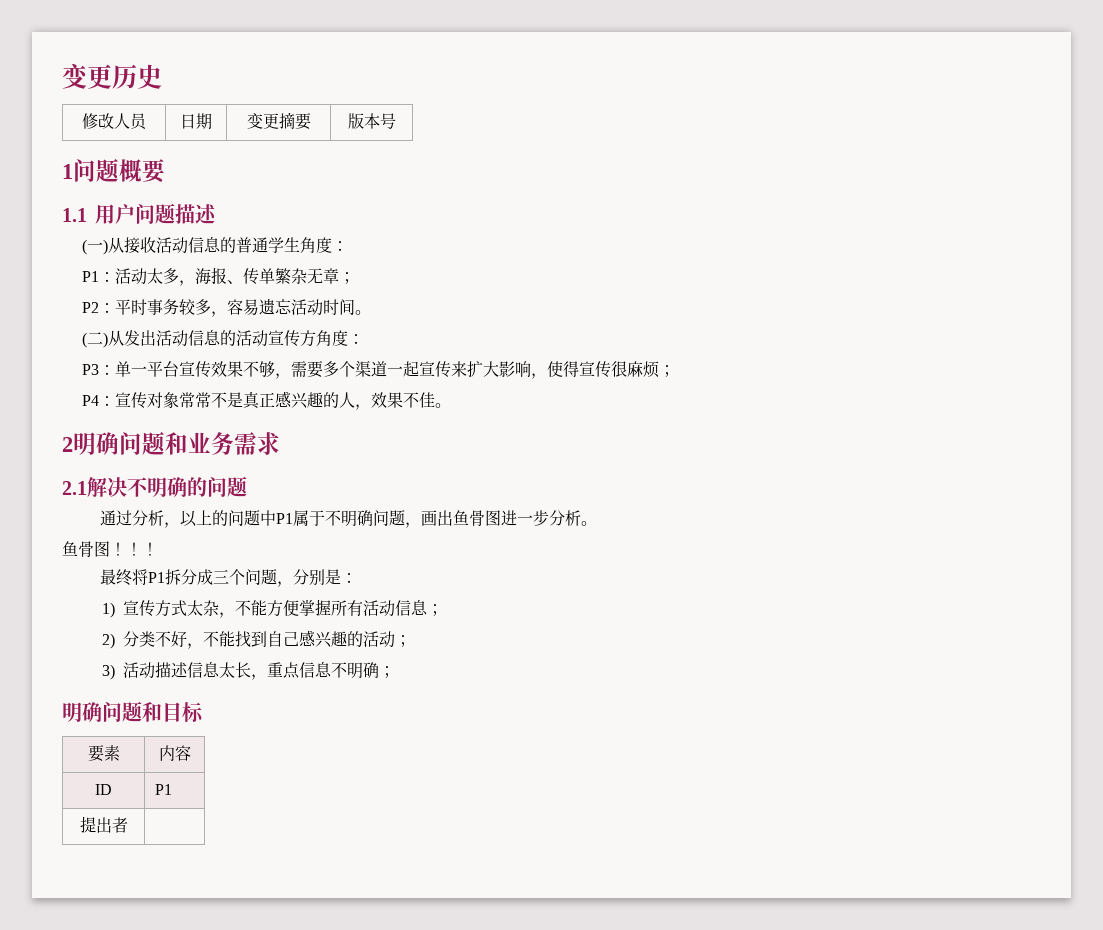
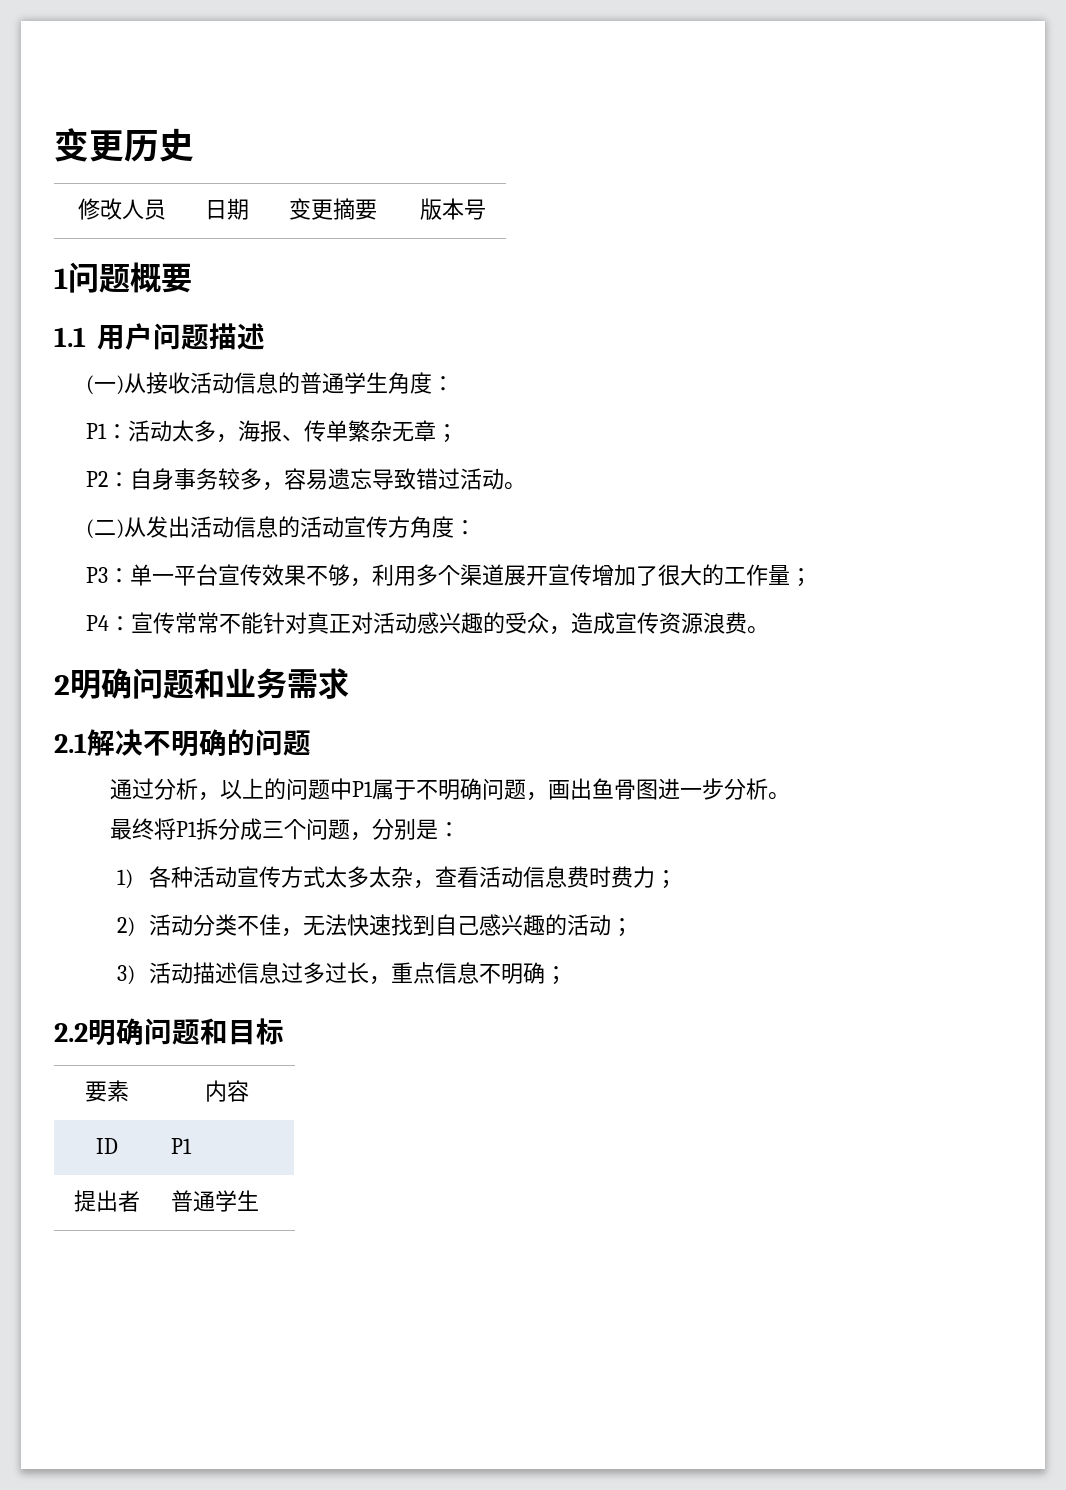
- P2：平时事务较多，容易遗忘活动时间。
+ P2：自身事务较多，容易遗忘导致错过活动。
- P3：单一平台宣传效果不够，需要多个渠道一起宣传来扩大影响，使得宣传很麻烦；
- P4：宣传对象常常不是真正感兴趣的人，效果不佳。
+ P3：单一平台宣传效果不够，利用多个渠道展开宣传增加了很大的工作量；
+ P4：宣传常常不能针对真正对活动感兴趣的受众，造成宣传资源浪费。
- 鱼骨图！！！
- 1)宣传方式太杂，不能方便掌握所有活动信息；
- 2)分类不好，不能找到自己感兴趣的活动；
+ 1)各种活动宣传方式太多太杂，查看活动信息费时费力；
+ 2)活动分类不佳，无法快速找到自己感兴趣的活动；
- 3)活动描述信息太长，重点信息不明确；
+ 3)活动描述信息过多过长，重点信息不明确；
- 明确问题和目标
+ 2.2明确问题和目标
- 提出者 |
+ 提出者 | 普通学生

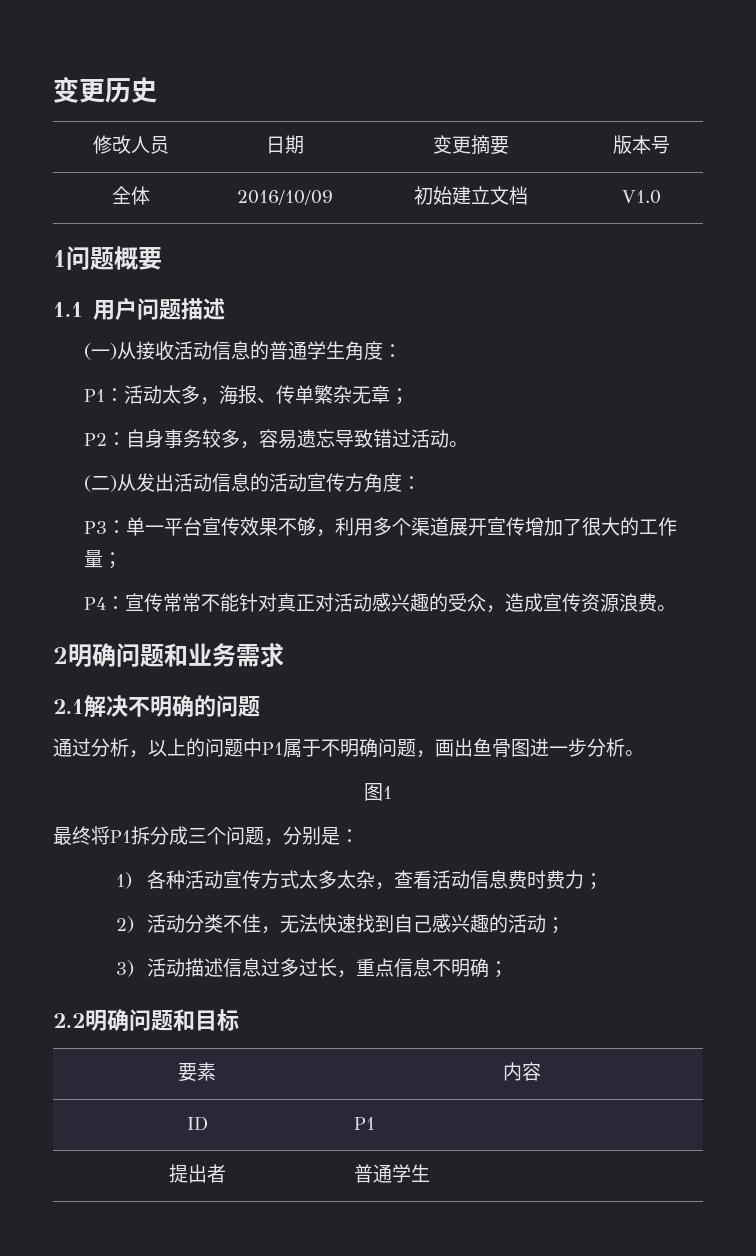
+ 全体 | 2016/10/09 | 初始建立文档 | V1.0
+ 图1

